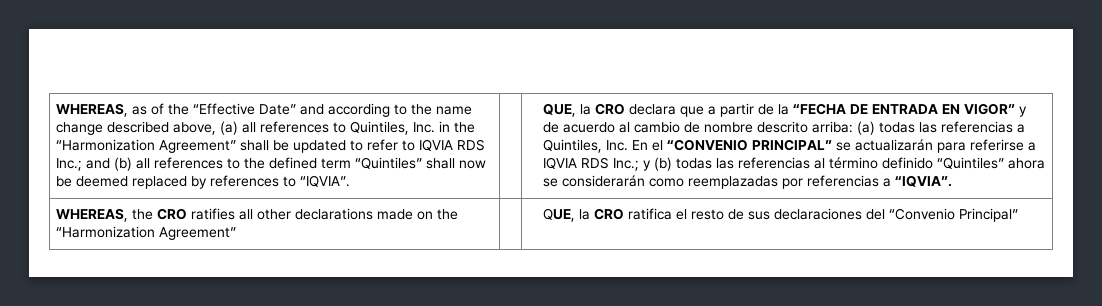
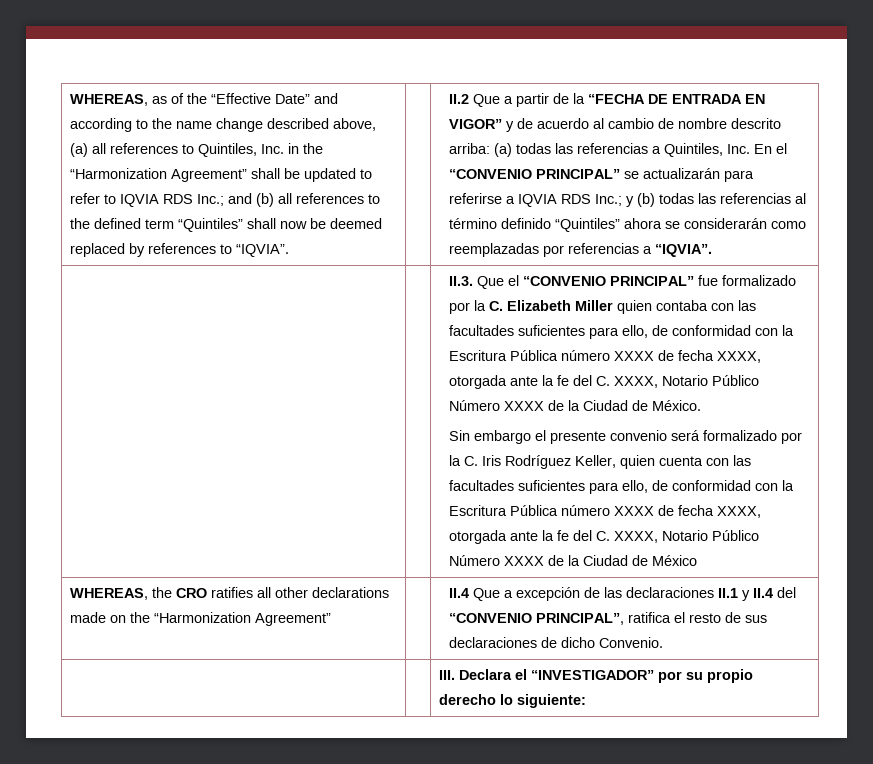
- QUE, la CRO declara que a partir de la “FECHA DE ENTRADA EN VIGOR” y de acuerdo al cambio de nombre descrito arriba: (a) todas las referencias a Quintiles, Inc. En el “CONVENIO PRINCIPAL” se actualizarán para referirse a IQVIA RDS Inc.; y (b) todas las referencias al término definido “Quintiles” ahora se considerarán como reemplazadas por referencias a “IQVIA”.
+ II.2 Que a partir de la “FECHA DE ENTRADA EN VIGOR” y de acuerdo al cambio de nombre descrito arriba: (a) todas las referencias a Quintiles, Inc. En el “CONVENIO PRINCIPAL” se actualizarán para referirse a IQVIA RDS Inc.; y (b) todas las referencias al término definido “Quintiles” ahora se considerarán como reemplazadas por referencias a “IQVIA”.
+ II.3. Que el “CONVENIO PRINCIPAL” fue formalizado por la C. Elizabeth Miller quien contaba con las facultades suficientes para ello, de conformidad con la Escritura Pública número XXXX de fecha XXXX, otorgada ante la fe del C. XXXX, Notario Público Número XXXX de la Ciudad de México.
+ Sin embargo el presente convenio será formalizado por la C. Iris Rodríguez Keller, quien cuenta con las facultades suficientes para ello, de conformidad con la Escritura Pública número XXXX de fecha XXXX, otorgada ante la fe del C. XXXX, Notario Público Número XXXX de la Ciudad de México
- WHEREAS, the CRO ratifies all other declarations made on the “Harmonization Agreement” | | QUE, la CRO ratifica el resto de sus declaraciones del “Convenio Principal”
+ WHEREAS, the CRO ratifies all other declarations made on the “Harmonization Agreement” | | II.4 Que a excepción de las declaraciones II.1 y II.4 del “CONVENIO PRINCIPAL”, ratifica el resto de sus declaraciones de dicho Convenio.
+ | | III. Declara el “INVESTIGADOR” por su propio derecho lo siguiente:

